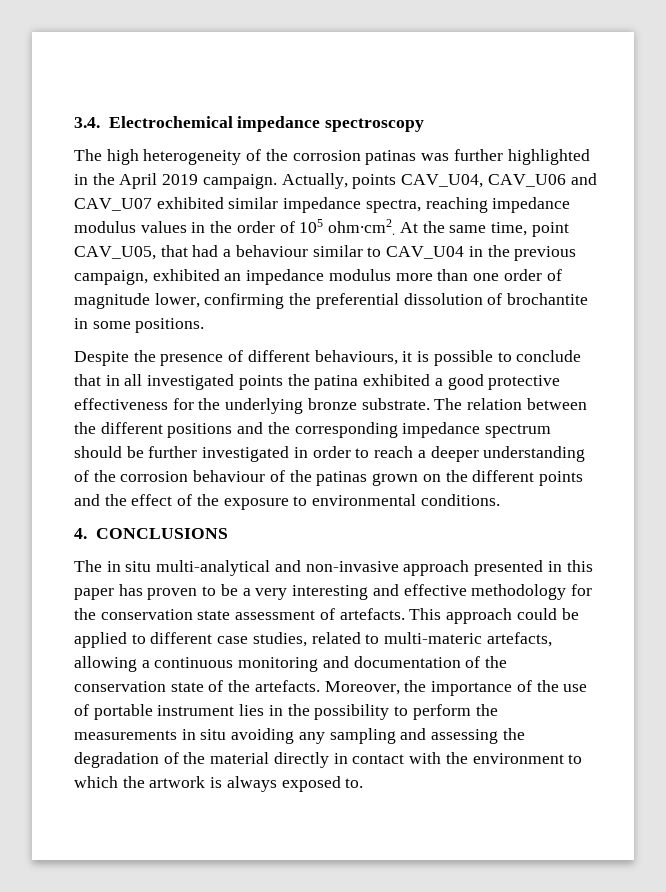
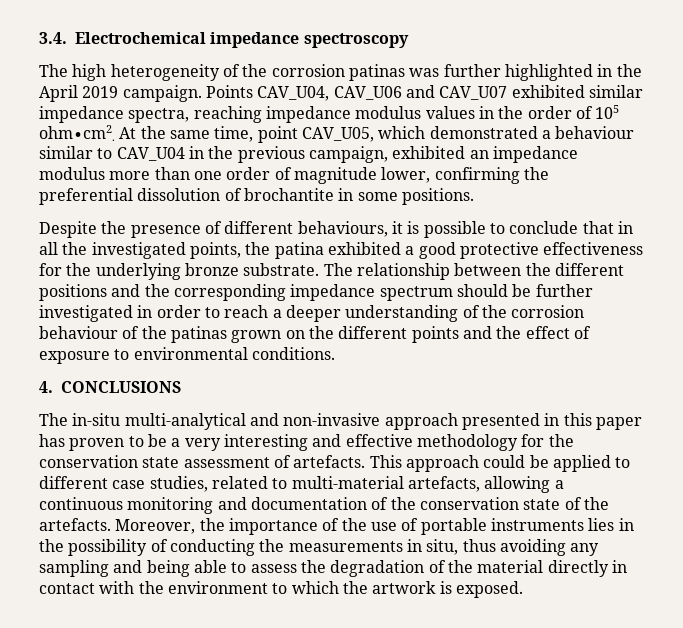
- Actually, points CAV_U04, CAV_U06 and CAV_U07 exhibited similar impedance spectra, reaching impedance modulus values in the order of 105 ohm∙cm2.
+ Points CAV_U04, CAV_U06 and CAV_U07 exhibited similar impedance spectra, reaching impedance modulus values in the order of 105 ohm∙cm2.
- At the same time, point CAV_U05, that had a behaviour similar to CAV_U04 in the previous campaign, exhibited an impedance modulus more than one order of magnitude lower, confirming the preferential dissolution of brochantite in some positions.
+ At the same time, point CAV_U05, which demonstrated a behaviour similar to CAV_U04 in the previous campaign, exhibited an impedance modulus more than one order of magnitude lower, confirming the preferential dissolution of brochantite in some positions.
- Despite the presence of different behaviours, it is possible to conclude that in all investigated points the patina exhibited a good protective effectiveness for the underlying bronze substrate.
+ Despite the presence of different behaviours, it is possible to conclude that in all the investigated points, the patina exhibited a good protective effectiveness for the underlying bronze substrate.
- The relation between the different positions and the corresponding impedance spectrum should be further investigated in order to reach a deeper understanding of the corrosion behaviour of the patinas grown on the different points and the effect of the exposure to environmental conditions.
+ The relationship between the different positions and the corresponding impedance spectrum should be further investigated in order to reach a deeper understanding of the corrosion behaviour of the patinas grown on the different points and the effect of exposure to environmental conditions.
- The in situ multi-analytical and non-invasive approach presented in this paper has proven to be a very interesting and effective methodology for the conservation state assessment of artefacts.
+ The in-situ multi-analytical and non-invasive approach presented in this paper has proven to be a very interesting and effective methodology for the conservation state assessment of artefacts.
- This approach could be applied to different case studies, related to multi-materic artefacts, allowing a continuous monitoring and documentation of the conservation state of the artefacts.
+ This approach could be applied to different case studies, related to multi-material artefacts, allowing a continuous monitoring and documentation of the conservation state of the artefacts.
- Moreover, the importance of the use of portable instrument lies in the possibility to perform the measurements in situ avoiding any sampling and assessing the degradation of the material directly in contact with the environment to which the artwork is always exposed to.
+ Moreover, the importance of the use of portable instruments lies in the possibility of conducting the measurements in situ, thus avoiding any sampling and being able to assess the degradation of the material directly in contact with the environment to which the artwork is exposed.

